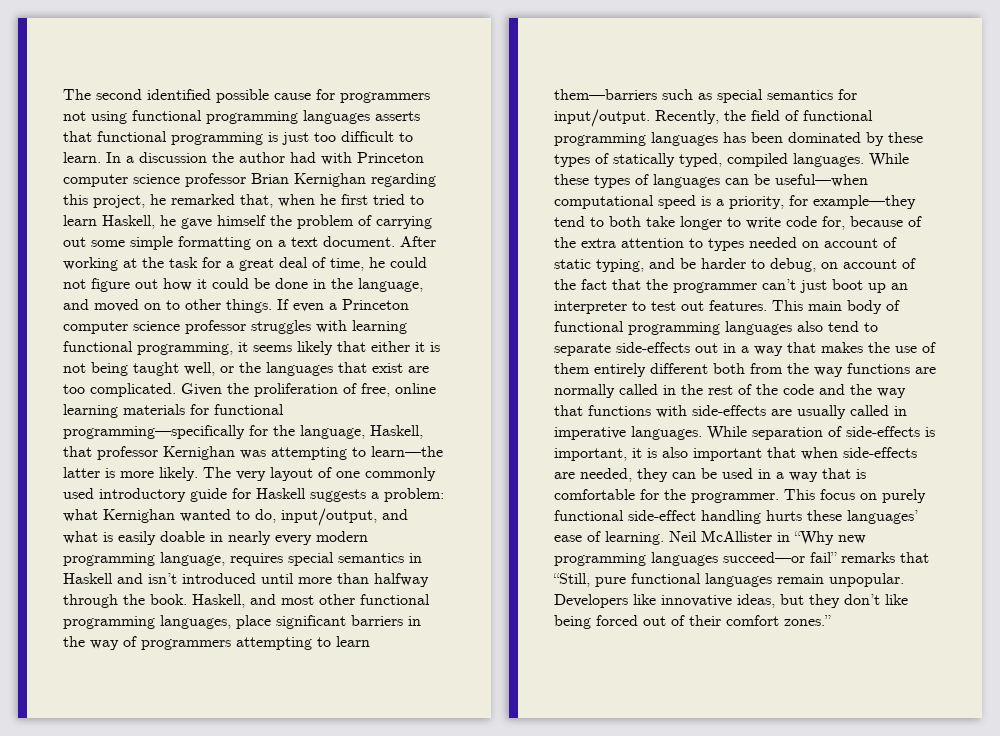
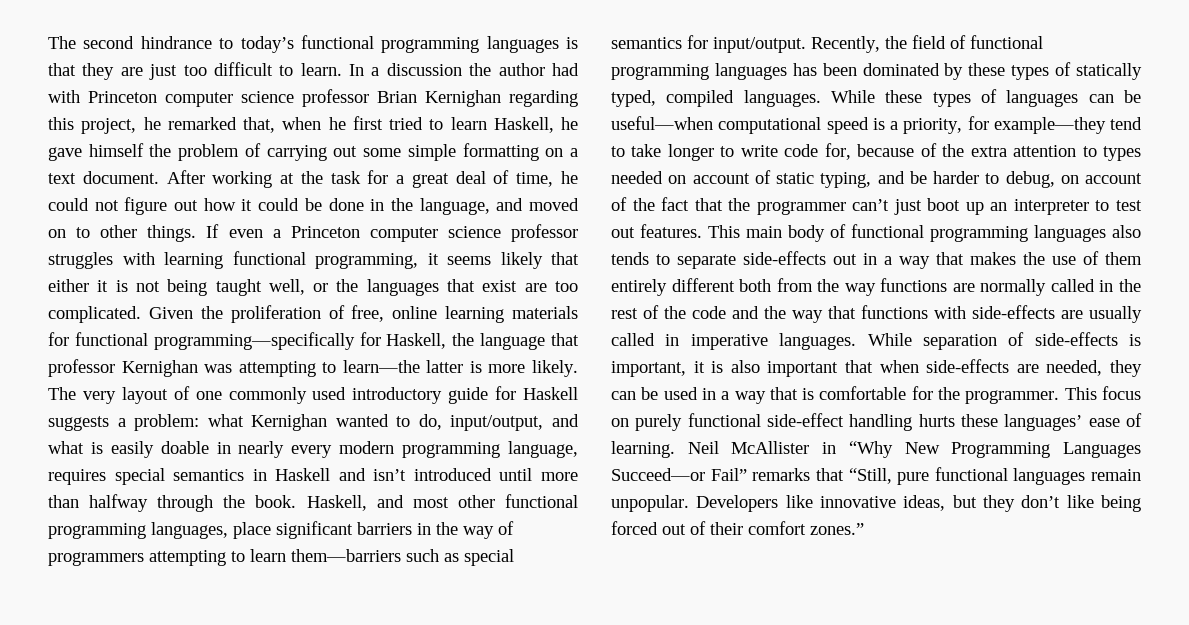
- The second identified possible cause for programmers not using functional programming languages asserts that functional programming is just too difficult to learn.
+ The second hindrance to today’s functional programming languages is that they are just too difficult to learn.
- Given the proliferation of free, online learning materials for functional programming—specifically for the language, Haskell, that professor Kernighan was attempting to learn—the latter is more likely.
+ Given the proliferation of free, online learning materials for functional programming—specifically for Haskell, the language that professor Kernighan was attempting to learn—the latter is more likely.
- While these types of languages can be useful—when computational speed is a priority, for example—they tend to both take longer to write code for, because of the extra attention to types needed on account of static typing, and be harder to debug, on account of the fact that the programmer can’t just boot up an interpreter to test out features.
+ While these types of languages can be useful—when computational speed is a priority, for example—they tend to take longer to write code for, because of the extra attention to types needed on account of static typing, and be harder to debug, on account of the fact that the programmer can’t just boot up an interpreter to test out features.
- This main body of functional programming languages also tend to separate side-effects out in a way that makes the use of them entirely different both from the way functions are normally called in the rest of the code and the way that functions with side-effects are usually called in imperative languages.
+ This main body of functional programming languages also tends to separate side-effects out in a way that makes the use of them entirely different both from the way functions are normally called in the rest of the code and the way that functions with side-effects are usually called in imperative languages.
- Neil McAllister in “Why new programming languages succeed—or fail” remarks that “Still, pure functional languages remain unpopular.
+ Neil McAllister in “Why New Programming Languages Succeed—or Fail” remarks that “Still, pure functional languages remain unpopular.

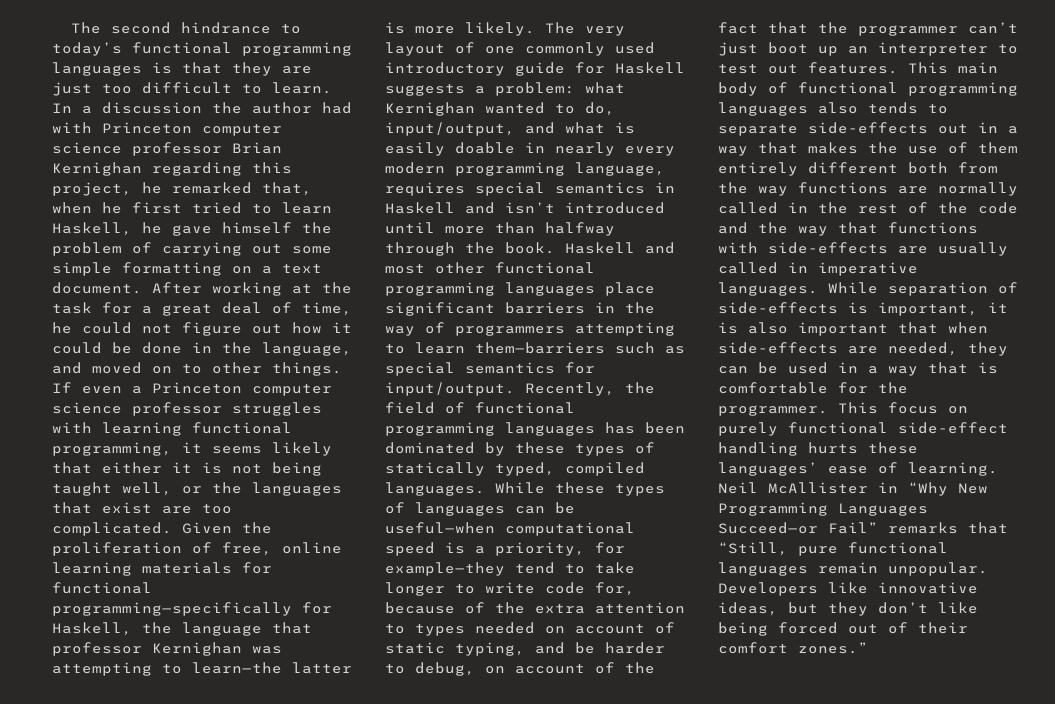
- Haskell, and most other functional programming languages, place significant barriers in the way of programmers attempting to learn them—barriers such as special semantics for input/output.
+ Haskell and most other functional programming languages place significant barriers in the way of programmers attempting to learn them—barriers such as special semantics for input/output.

